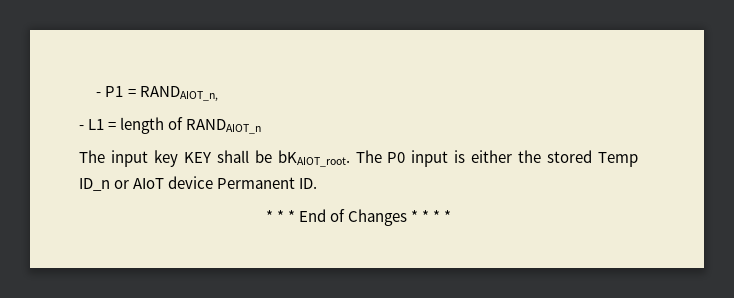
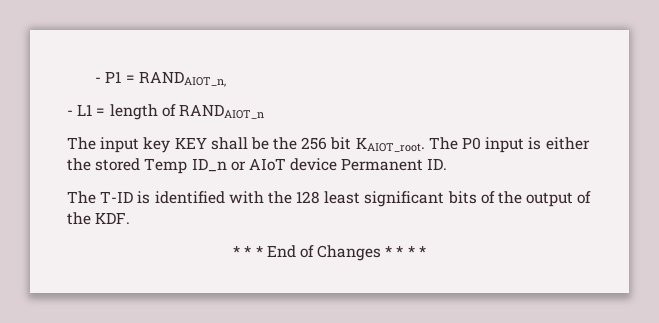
- The input key KEY shall be bKAIOT_root.
+ The input key KEY shall be the 256 bit KAIOT_root.
+ The T-ID is identified with the 128 least significant bits of the output of the KDF.

